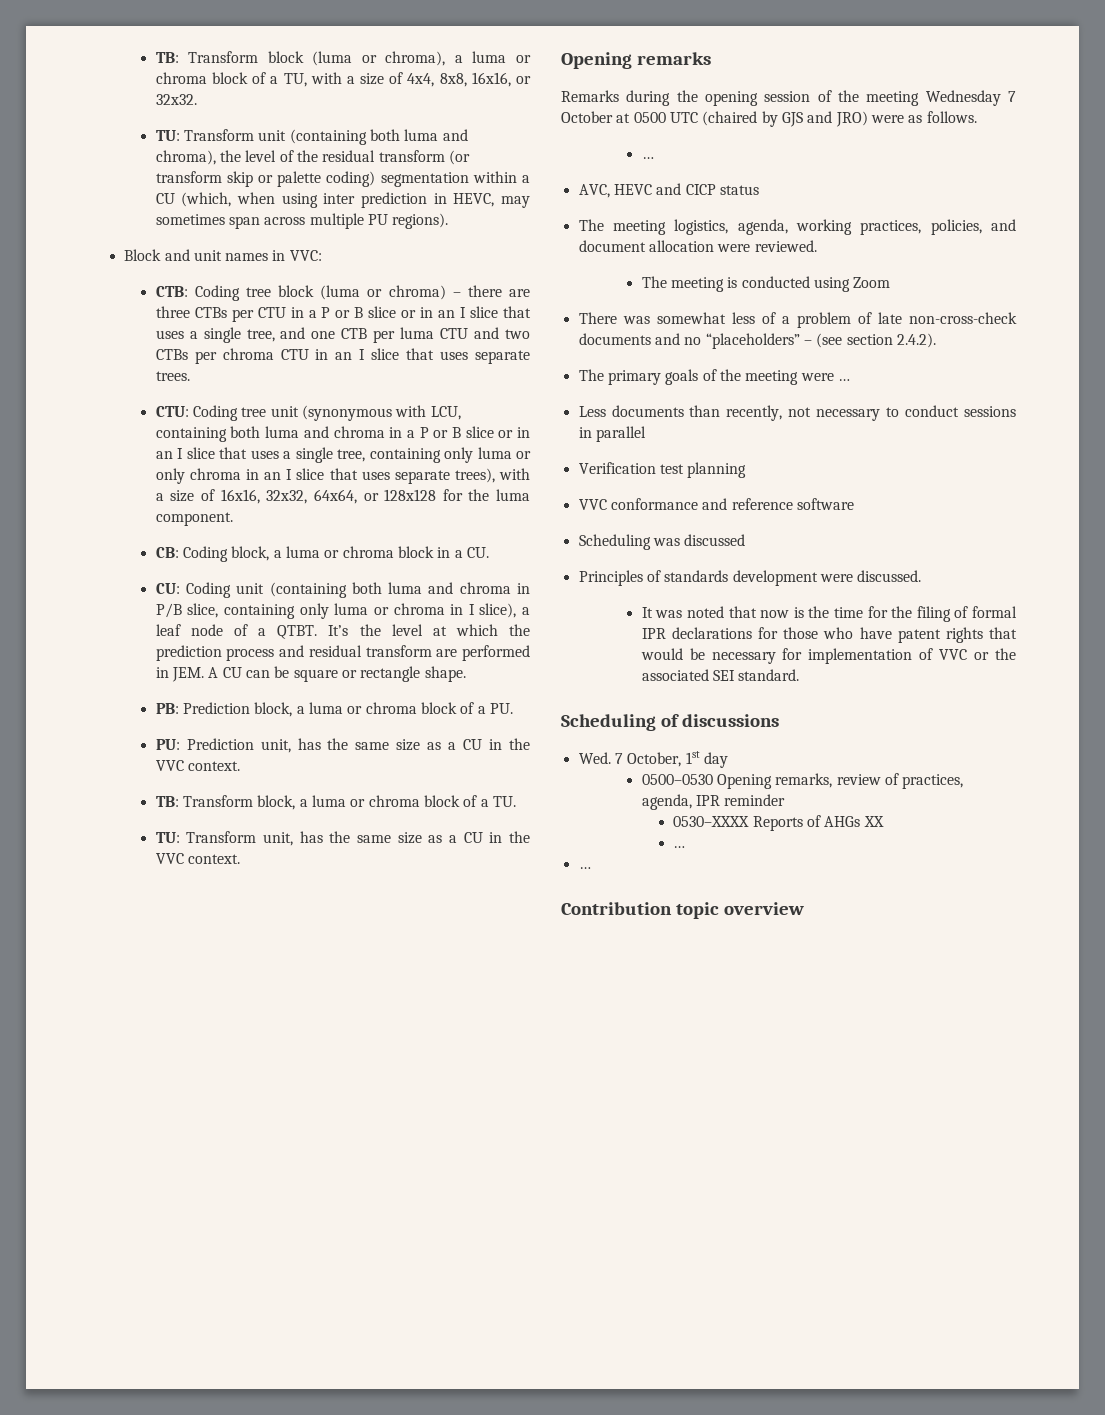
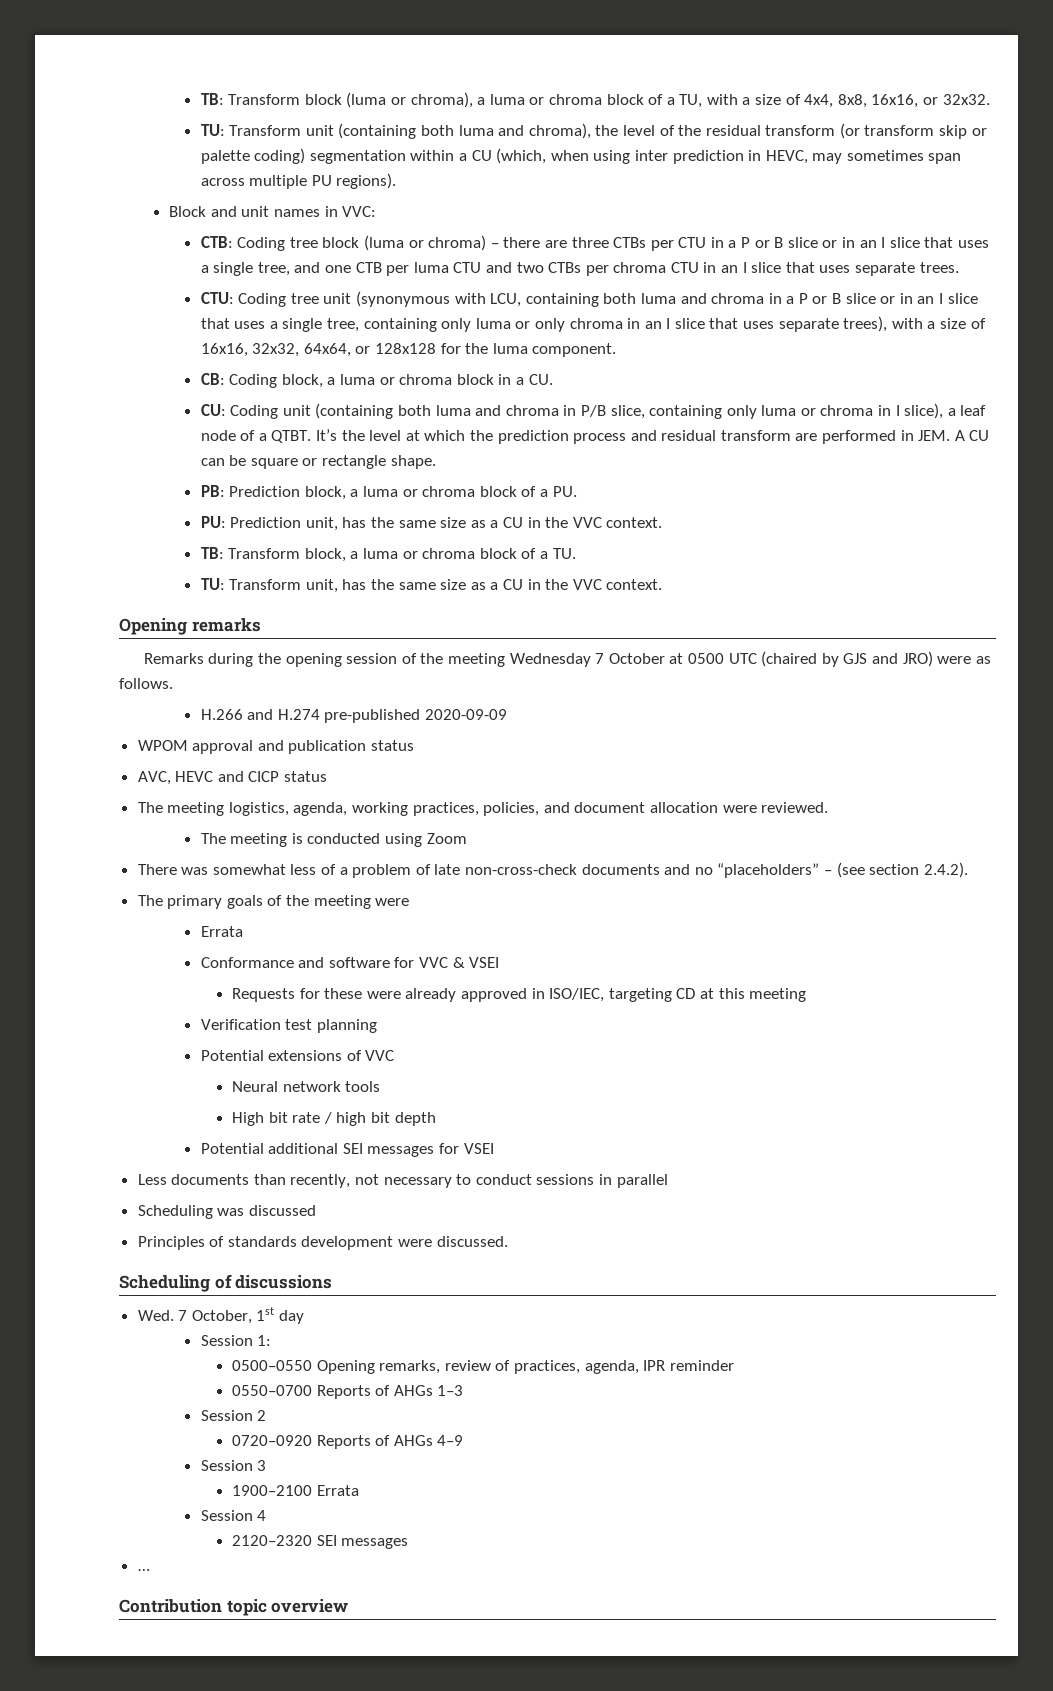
  Remarks during the opening session of the meeting Wednesday 7 October at 0500 UTC (chaired by GJS and JRO) were as follows.
- …
+ H.266 and H.274 pre-published 2020-09-09
+ WPOM approval and publication status
- The primary goals of the meeting were …
+ The primary goals of the meeting were
+ Errata
+ Conformance and software for VVC & VSEI
+ Requests for these were already approved in ISO/IEC, targeting CD at this meeting
+ Verification test planning
+ Potential extensions of VVC
+ Neural network tools
+ High bit rate / high bit depth
+ Potential additional SEI messages for VSEI
- Verification test planning
- VVC conformance and reference software
- It was noted that now is the time for the filing of formal IPR declarations for those who have patent rights that would be necessary for implementation of VVC or the associated SEI standard.
- 0500–0530 Opening remarks, review of practices, agenda, IPR reminder
+ Session 1:
+ 0500–0550 Opening remarks, review of practices, agenda, IPR reminder
- 0530–XXXX Reports of AHGs XX
- …
+ 0550–0700 Reports of AHGs 1–3
+ Session 2
+ 0720–0920 Reports of AHGs 4–9
+ Session 3
+ 1900–2100 Errata
+ Session 4
+ 2120–2320 SEI messages

